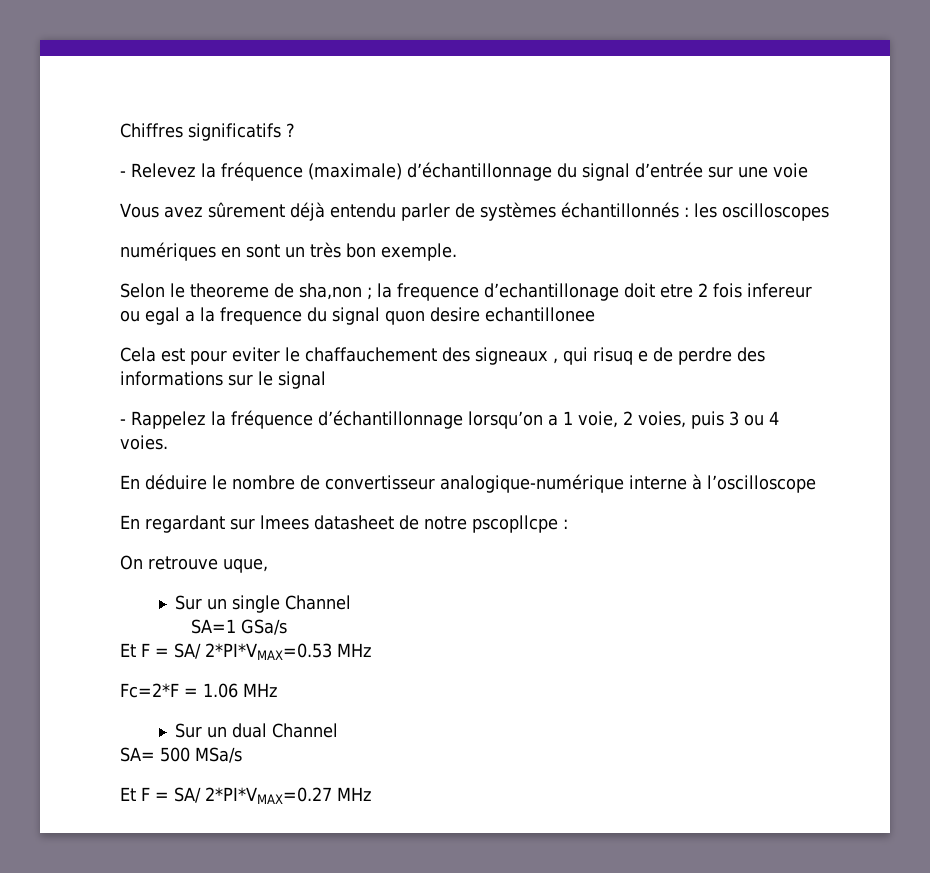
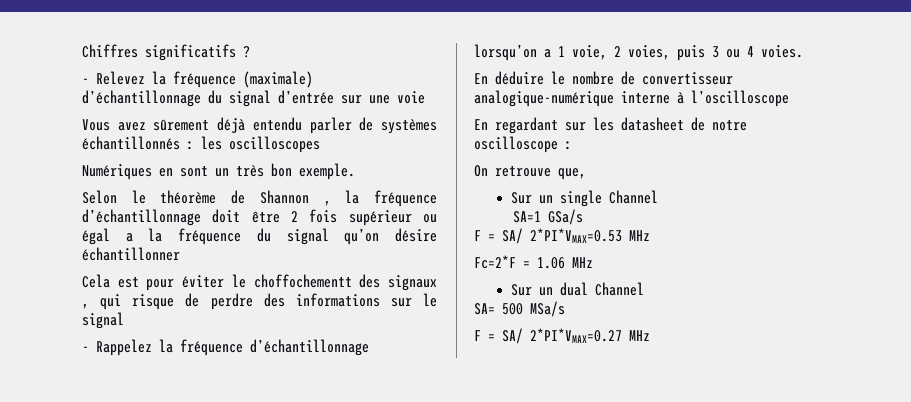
- numériques en sont un très bon exemple.
+ Numériques en sont un très bon exemple.
- Selon le theoreme de sha,non ; la frequence d’echantillonage doit etre 2 fois infereur ou egal a la frequence du signal quon desire echantillonee
+ Selon le théorème de Shannon , la fréquence d’échantillonnage doit être 2 fois supérieur ou égal a la fréquence du signal qu’on désire échantillonner
- Cela est pour eviter le chaffauchement des signeaux , qui risuq e de perdre des informations sur le signal
+ Cela est pour éviter le choffochementt des signaux , qui risque de perdre des informations sur le signal
- En regardant sur lmees datasheet de notre pscopllcpe :
+ En regardant sur les datasheet de notre oscilloscope :
- On retrouve uque,
+ On retrouve que,
- Et F = SA/ 2*PI*VMAX=0.53 MHz
+ F = SA/ 2*PI*VMAX=0.53 MHz
- Et F = SA/ 2*PI*VMAX=0.27 MHz
+ F = SA/ 2*PI*VMAX=0.27 MHz

